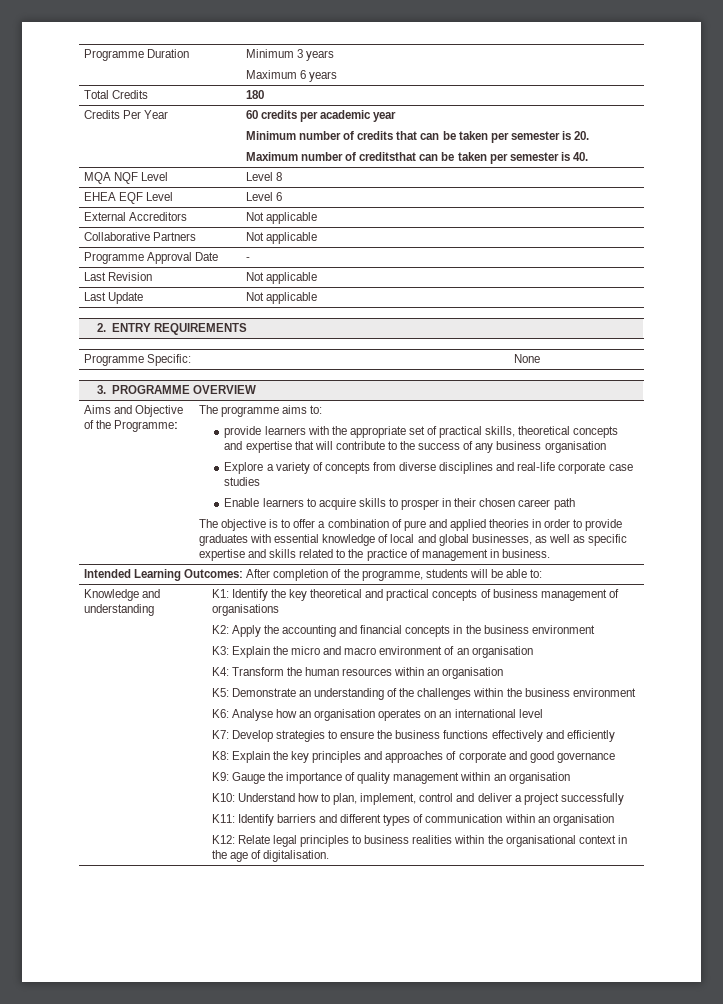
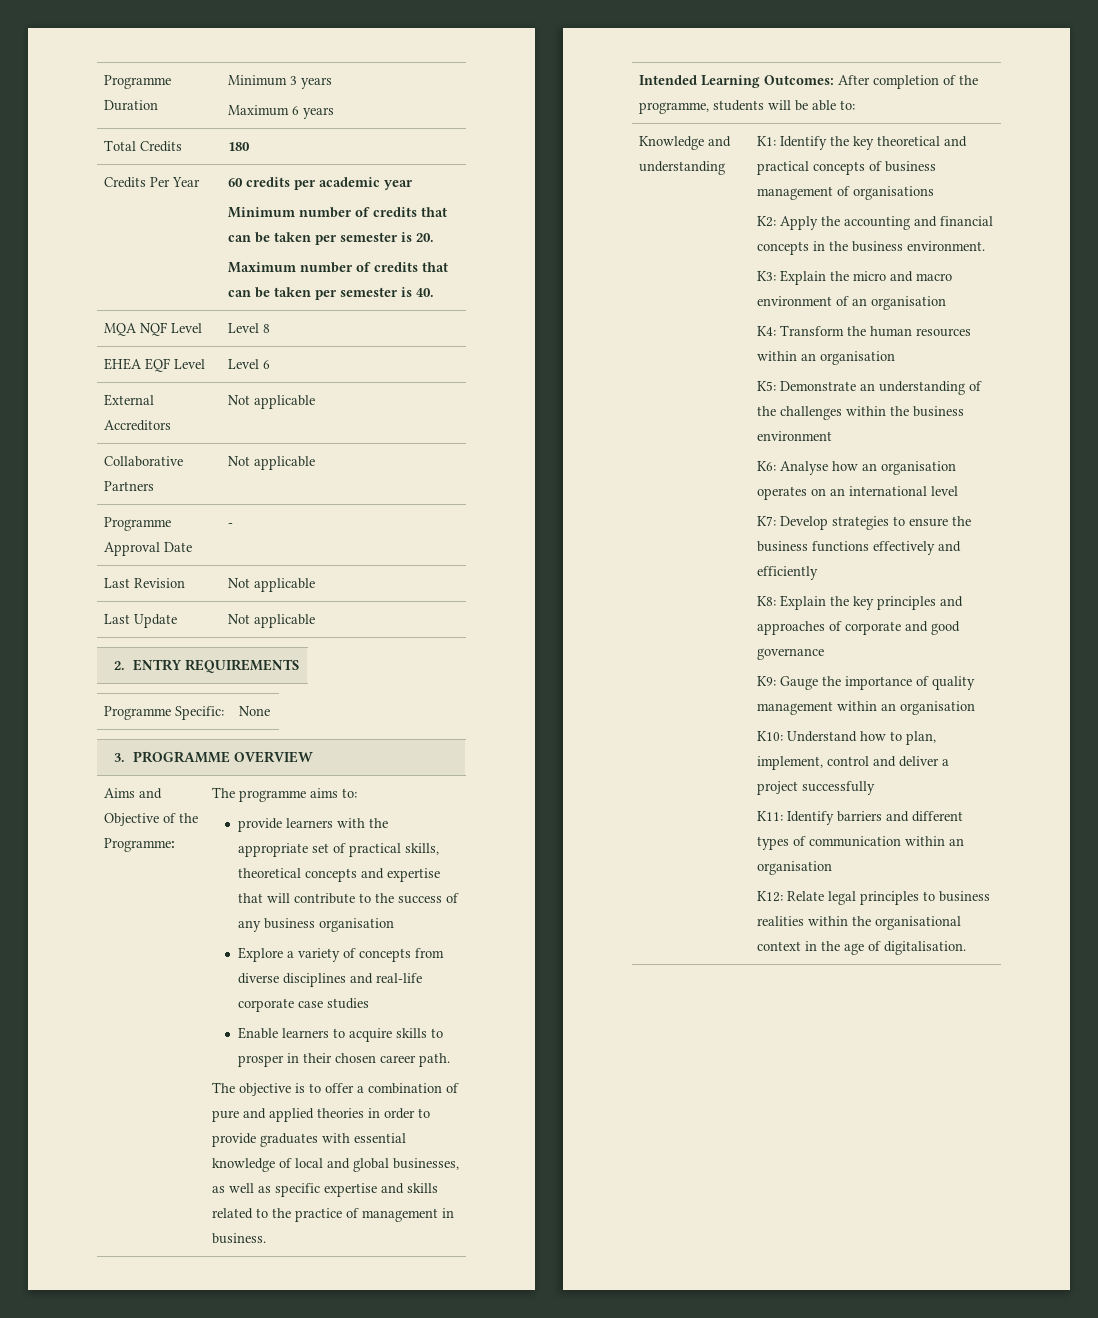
  Credits Per Year | 60 credits per academic year
  Minimum number of credits that can be taken per semester is 20.
- Maximum number of creditsthat can be taken per semester is 40.
+ Maximum number of credits that can be taken per semester is 40.
- Enable learners to acquire skills to prosper in their chosen career path
+ Enable learners to acquire skills to prosper in their chosen career path.
- K2: Apply the accounting and financial concepts in the business environment
+ K2: Apply the accounting and financial concepts in the business environment.

